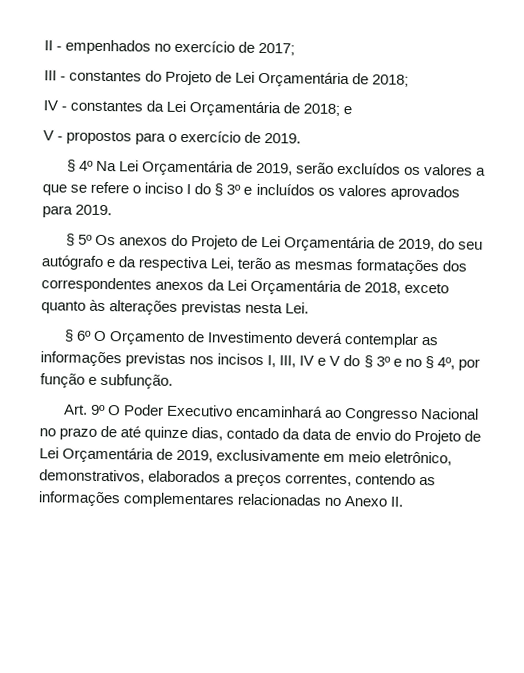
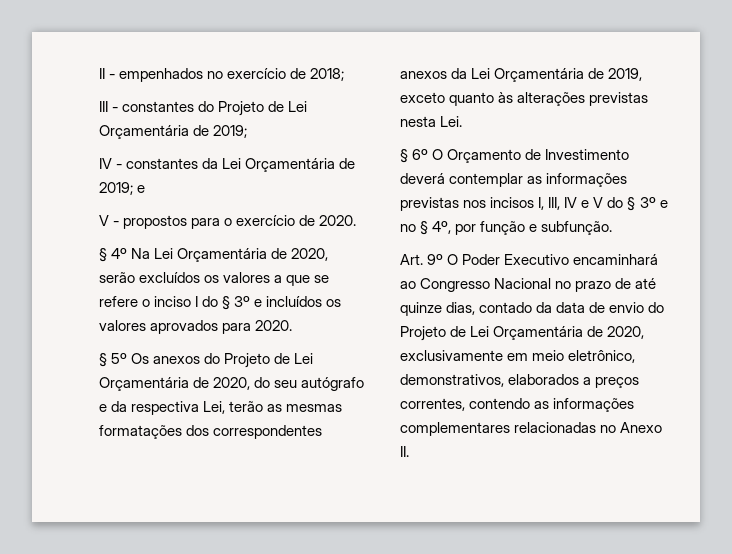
- II - empenhados no exercício de 2017;
+ II - empenhados no exercício de 2018;
- III - constantes do Projeto de Lei Orçamentária de 2018;
+ III - constantes do Projeto de Lei Orçamentária de 2019;
- IV - constantes da Lei Orçamentária de 2018; e
+ IV - constantes da Lei Orçamentária de 2019; e
- V - propostos para o exercício de 2019.
+ V - propostos para o exercício de 2020.
- § 4º Na Lei Orçamentária de 2019, serão excluídos os valores a que se refere o inciso I do § 3º e incluídos os valores aprovados para 2019.
+ § 4º Na Lei Orçamentária de 2020, serão excluídos os valores a que se refere o inciso I do § 3º e incluídos os valores aprovados para 2020.
- § 5º Os anexos do Projeto de Lei Orçamentária de 2019, do seu autógrafo e da respectiva Lei, terão as mesmas formatações dos correspondentes anexos da Lei Orçamentária de 2018, exceto quanto às alterações previstas nesta Lei.
+ § 5º Os anexos do Projeto de Lei Orçamentária de 2020, do seu autógrafo e da respectiva Lei, terão as mesmas formatações dos correspondentes anexos da Lei Orçamentária de 2019, exceto quanto às alterações previstas nesta Lei.
- Art. 9º O Poder Executivo encaminhará ao Congresso Nacional no prazo de até quinze dias, contado da data de envio do Projeto de Lei Orçamentária de 2019, exclusivamente em meio eletrônico, demonstrativos, elaborados a preços correntes, contendo as informações complementares relacionadas no Anexo II.
+ Art. 9º O Poder Executivo encaminhará ao Congresso Nacional no prazo de até quinze dias, contado da data de envio do Projeto de Lei Orçamentária de 2020, exclusivamente em meio eletrônico, demonstrativos, elaborados a preços correntes, contendo as informações complementares relacionadas no Anexo II.

